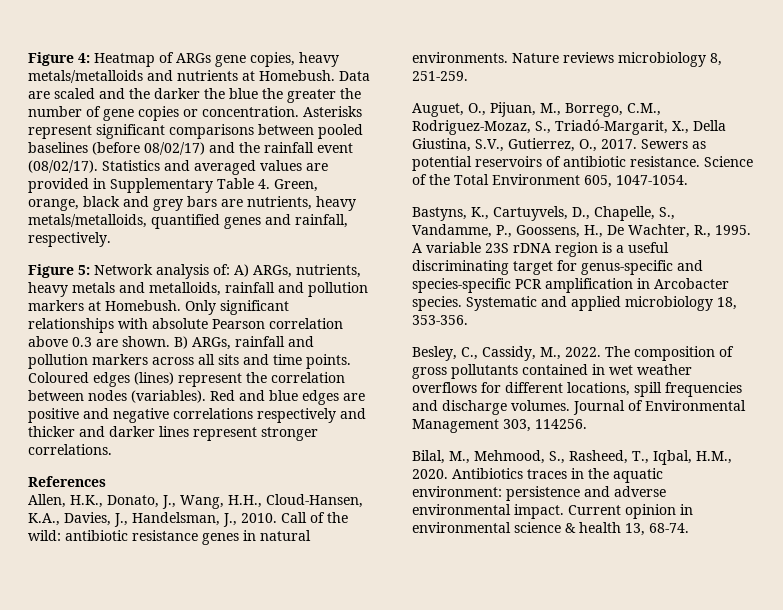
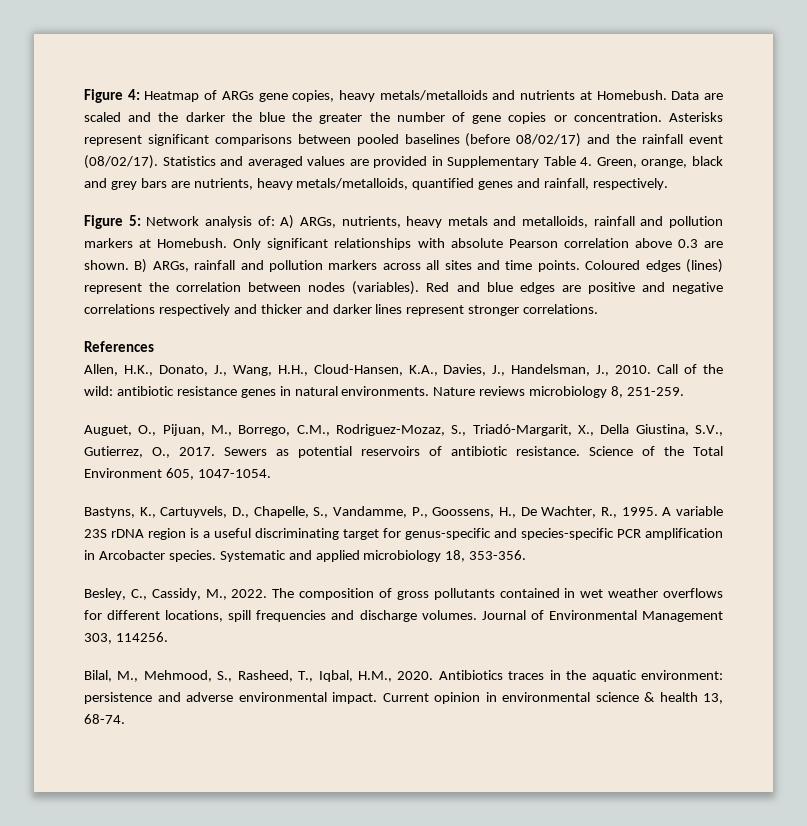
- B) ARGs, rainfall and pollution markers across all sits and time points.
+ B) ARGs, rainfall and pollution markers across all sites and time points.

